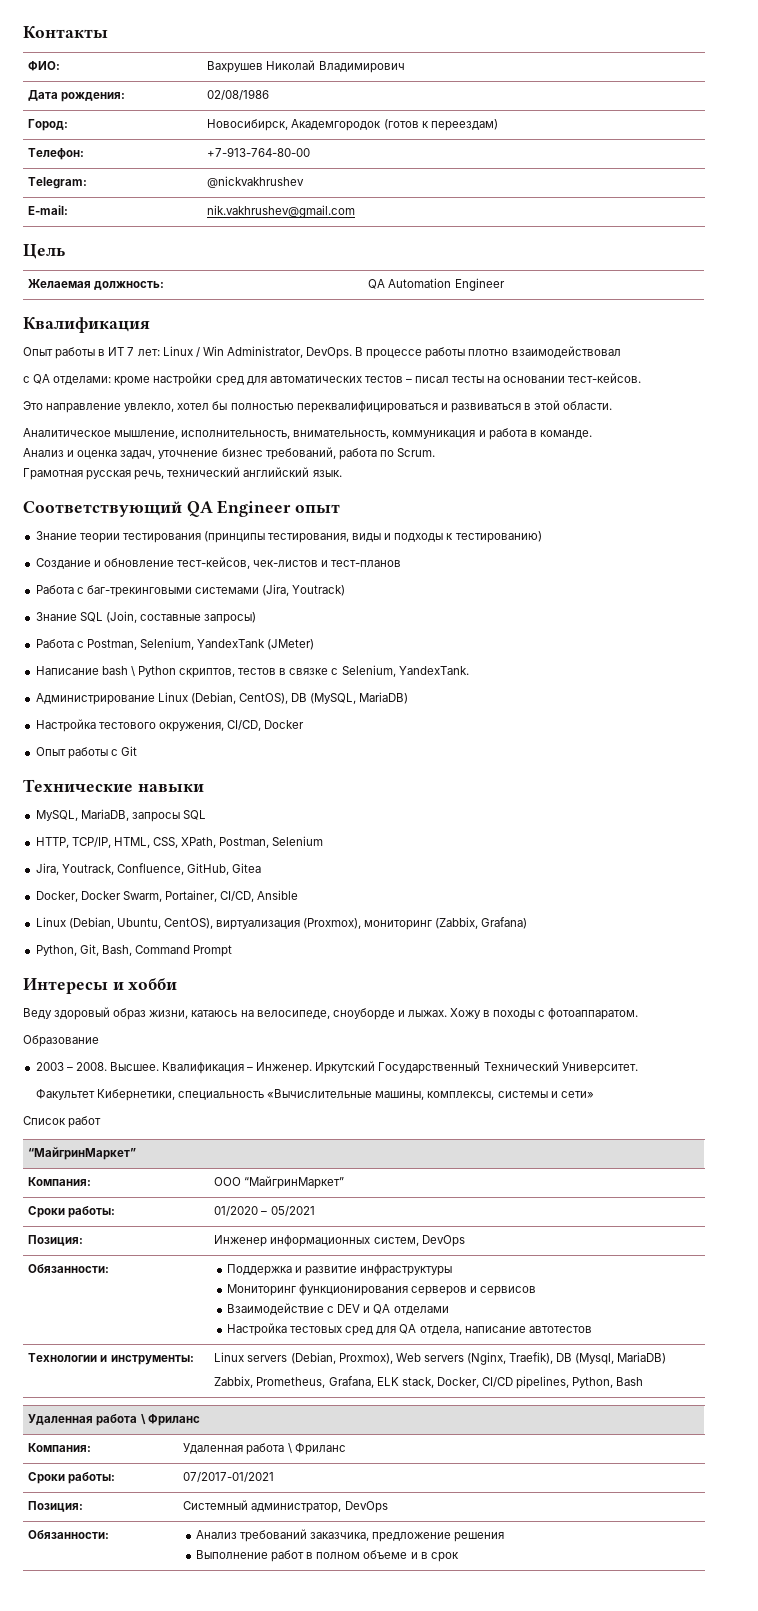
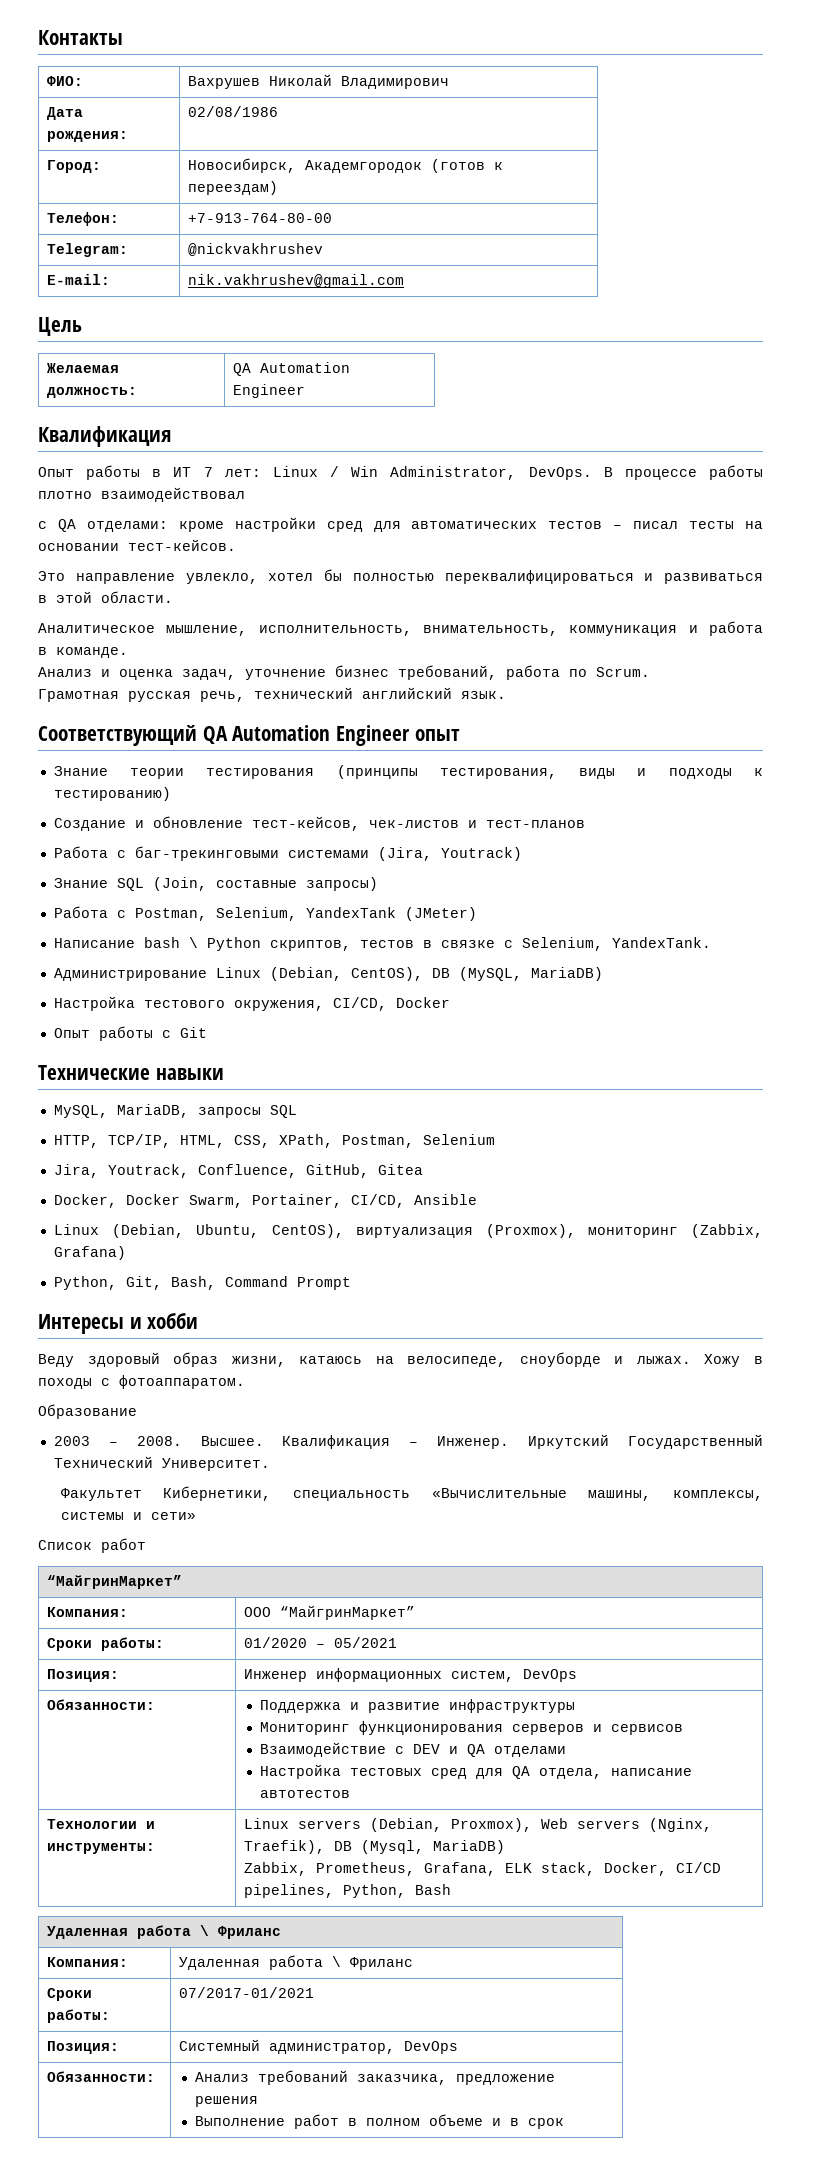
- Соответствующий QA Engineer опыт
+ Соответствующий QA Automation Engineer опыт

